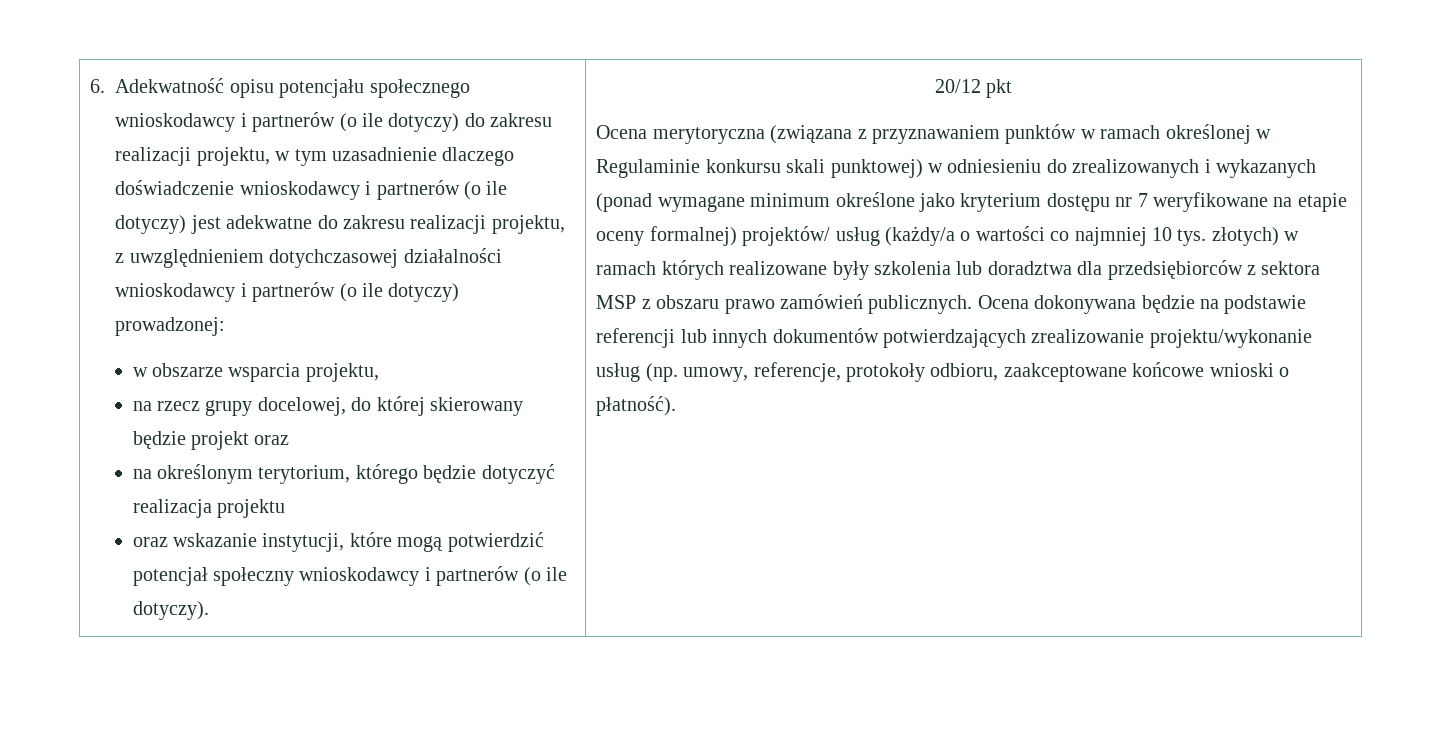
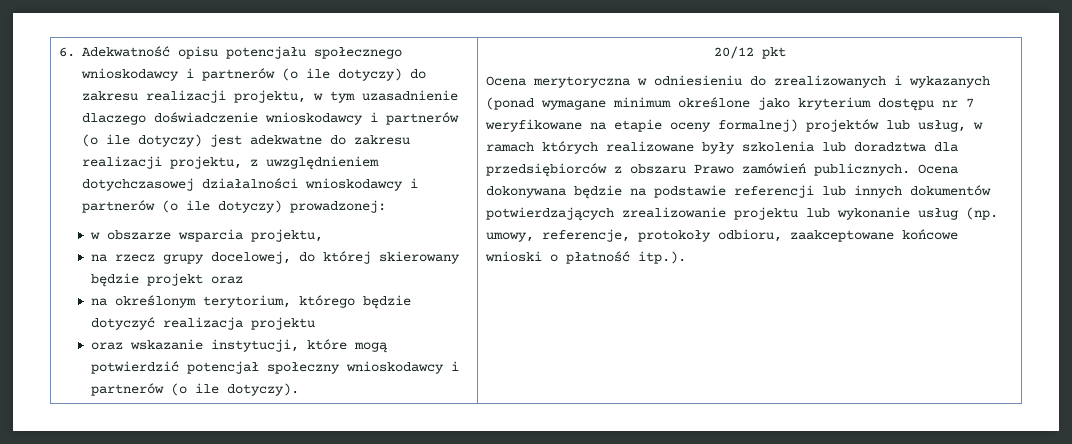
- Ocena merytoryczna (związana z przyznawaniem punktów w ramach określonej w Regulaminie konkursu skali punktowej) w odniesieniu do zrealizowanych i wykazanych (ponad wymagane minimum określone jako kryterium dostępu nr 7 weryfikowane na etapie oceny formalnej) projektów/ usług (każdy/a o wartości co najmniej 10 tys. złotych) w ramach których realizowane były szkolenia lub doradztwa dla przedsiębiorców z sektora MSP z obszaru prawo zamówień publicznych.
+ Ocena merytoryczna w odniesieniu do zrealizowanych i wykazanych (ponad wymagane minimum określone jako kryterium dostępu nr 7 weryfikowane na etapie oceny formalnej) projektów lub usług, w ramach których realizowane były szkolenia lub doradztwa dla przedsiębiorców z obszaru Prawo zamówień publicznych.
- Ocena dokonywana będzie na podstawie referencji lub innych dokumentów potwierdzających zrealizowanie projektu/wykonanie usług (np. umowy, referencje, protokoły odbioru, zaakceptowane końcowe wnioski o płatność).
+ Ocena dokonywana będzie na podstawie referencji lub innych dokumentów potwierdzających zrealizowanie projektu lub wykonanie usług (np. umowy, referencje, protokoły odbioru, zaakceptowane końcowe wnioski o płatność itp.).

